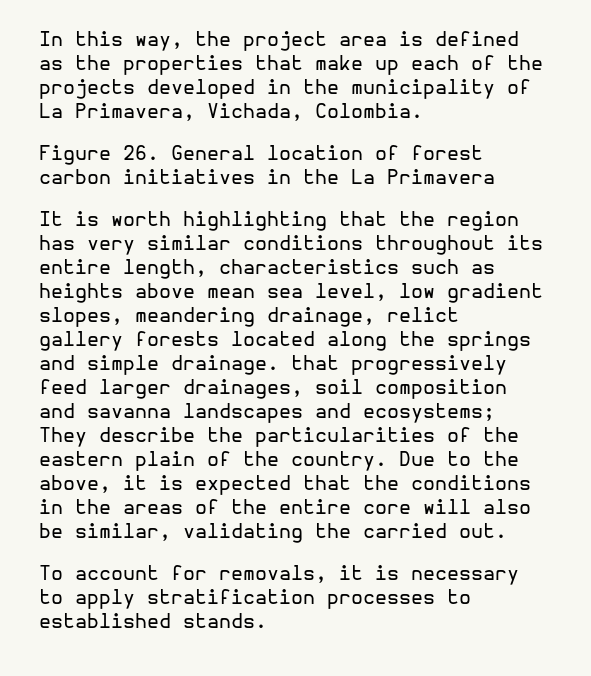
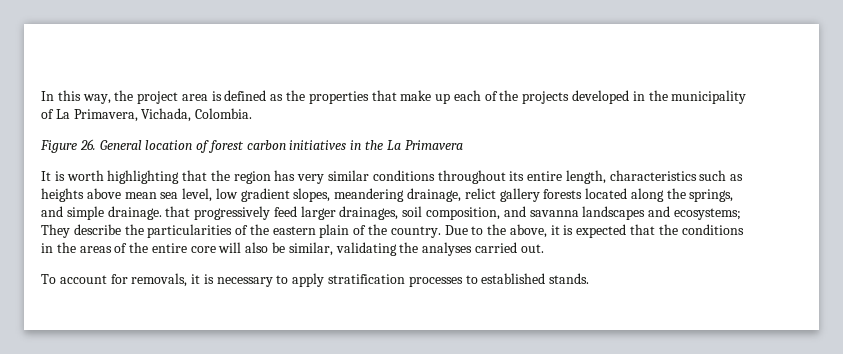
- It is worth highlighting that the region has very similar conditions throughout its entire length, characteristics such as heights above mean sea level, low gradient slopes, meandering drainage, relict gallery forests located along the springs and simple drainage. that progressively feed larger drainages, soil composition and savanna landscapes and ecosystems; They describe the particularities of the eastern plain of the country.
+ It is worth highlighting that the region has very similar conditions throughout its entire length, characteristics such as heights above mean sea level, low gradient slopes, meandering drainage, relict gallery forests located along the springs, and simple drainage. that progressively feed larger drainages, soil composition, and savanna landscapes and ecosystems; They describe the particularities of the eastern plain of the country.
- Due to the above, it is expected that the conditions in the areas of the entire core will also be similar, validating the carried out.
+ Due to the above, it is expected that the conditions in the areas of the entire core will also be similar, validating the analyses carried out.

